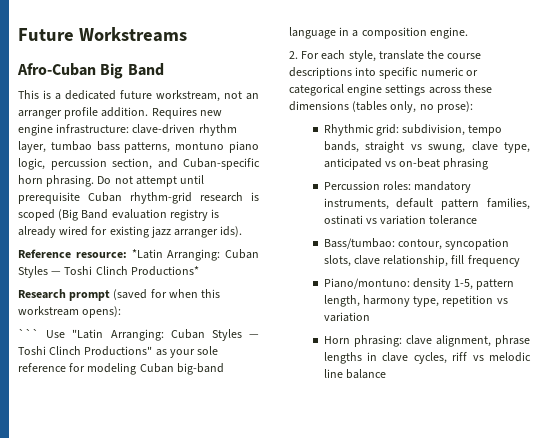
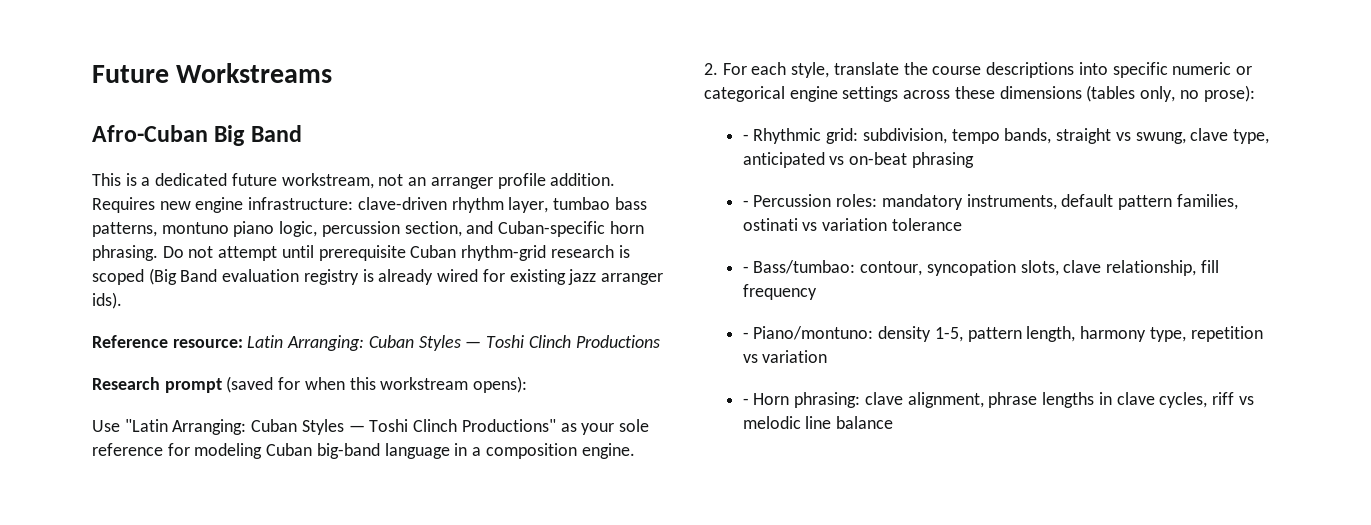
- Reference resource: *Latin Arranging: Cuban Styles — Toshi Clinch Productions*
+ Reference resource: Latin Arranging: Cuban Styles — Toshi Clinch Productions
- ``` Use "Latin Arranging: Cuban Styles — Toshi Clinch Productions" as your sole reference for modeling Cuban big-band language in a composition engine.
+ Use "Latin Arranging: Cuban Styles — Toshi Clinch Productions" as your sole reference for modeling Cuban big-band language in a composition engine.
- Rhythmic grid: subdivision, tempo bands, straight vs swung, clave type, anticipated vs on-beat phrasing
+ - Rhythmic grid: subdivision, tempo bands, straight vs swung, clave type, anticipated vs on-beat phrasing
- Percussion roles: mandatory instruments, default pattern families, ostinati vs variation tolerance
+ - Percussion roles: mandatory instruments, default pattern families, ostinati vs variation tolerance
- Bass/tumbao: contour, syncopation slots, clave relationship, fill frequency
+ - Bass/tumbao: contour, syncopation slots, clave relationship, fill frequency
- Piano/montuno: density 1-5, pattern length, harmony type, repetition vs variation
+ - Piano/montuno: density 1-5, pattern length, harmony type, repetition vs variation
- Horn phrasing: clave alignment, phrase lengths in clave cycles, riff vs melodic line balance
+ - Horn phrasing: clave alignment, phrase lengths in clave cycles, riff vs melodic line balance

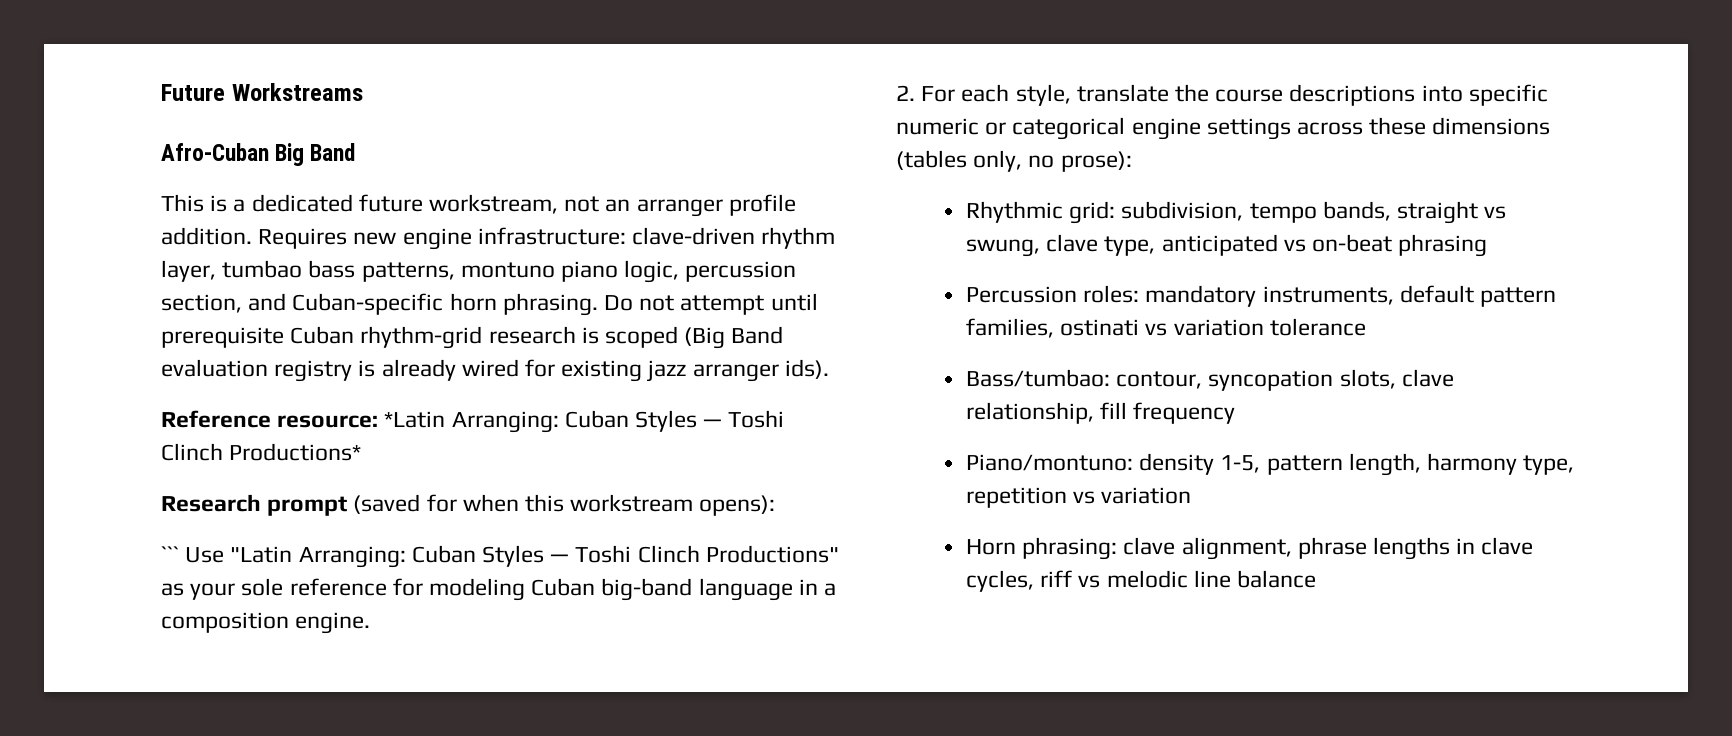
- Reference resource: Latin Arranging: Cuban Styles — Toshi Clinch Productions
+ Reference resource: *Latin Arranging: Cuban Styles — Toshi Clinch Productions*
- Use "Latin Arranging: Cuban Styles — Toshi Clinch Productions" as your sole reference for modeling Cuban big-band language in a composition engine.
+ ``` Use "Latin Arranging: Cuban Styles — Toshi Clinch Productions" as your sole reference for modeling Cuban big-band language in a composition engine.
- - Rhythmic grid: subdivision, tempo bands, straight vs swung, clave type, anticipated vs on-beat phrasing
+ Rhythmic grid: subdivision, tempo bands, straight vs swung, clave type, anticipated vs on-beat phrasing
- - Percussion roles: mandatory instruments, default pattern families, ostinati vs variation tolerance
+ Percussion roles: mandatory instruments, default pattern families, ostinati vs variation tolerance
- - Bass/tumbao: contour, syncopation slots, clave relationship, fill frequency
+ Bass/tumbao: contour, syncopation slots, clave relationship, fill frequency
- - Piano/montuno: density 1-5, pattern length, harmony type, repetition vs variation
+ Piano/montuno: density 1-5, pattern length, harmony type, repetition vs variation
- - Horn phrasing: clave alignment, phrase lengths in clave cycles, riff vs melodic line balance
+ Horn phrasing: clave alignment, phrase lengths in clave cycles, riff vs melodic line balance

